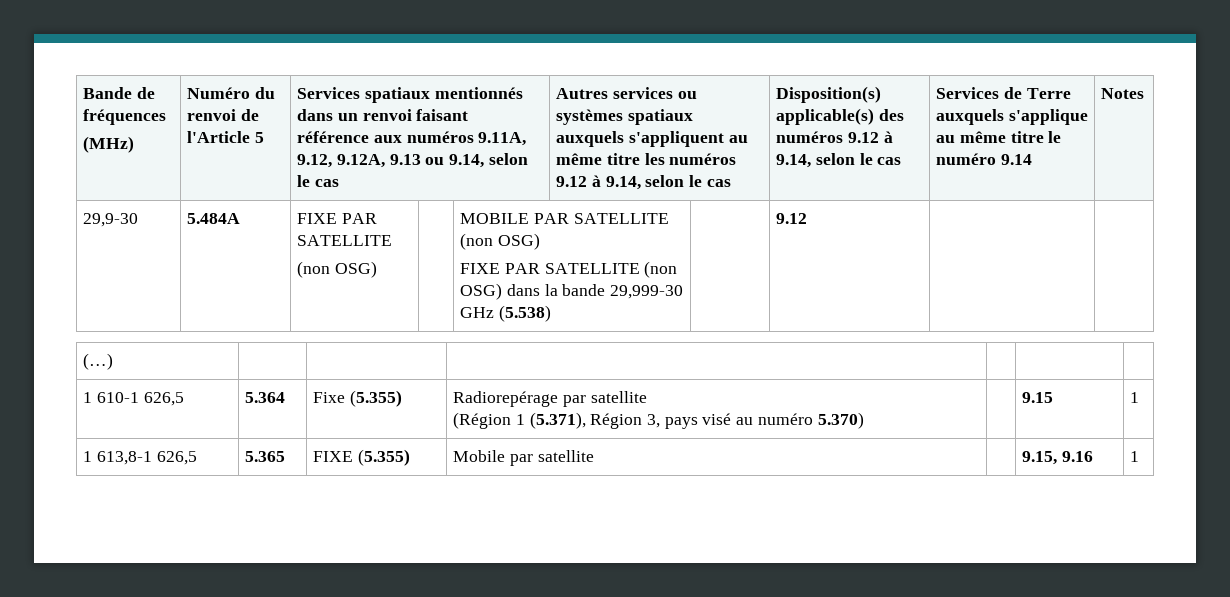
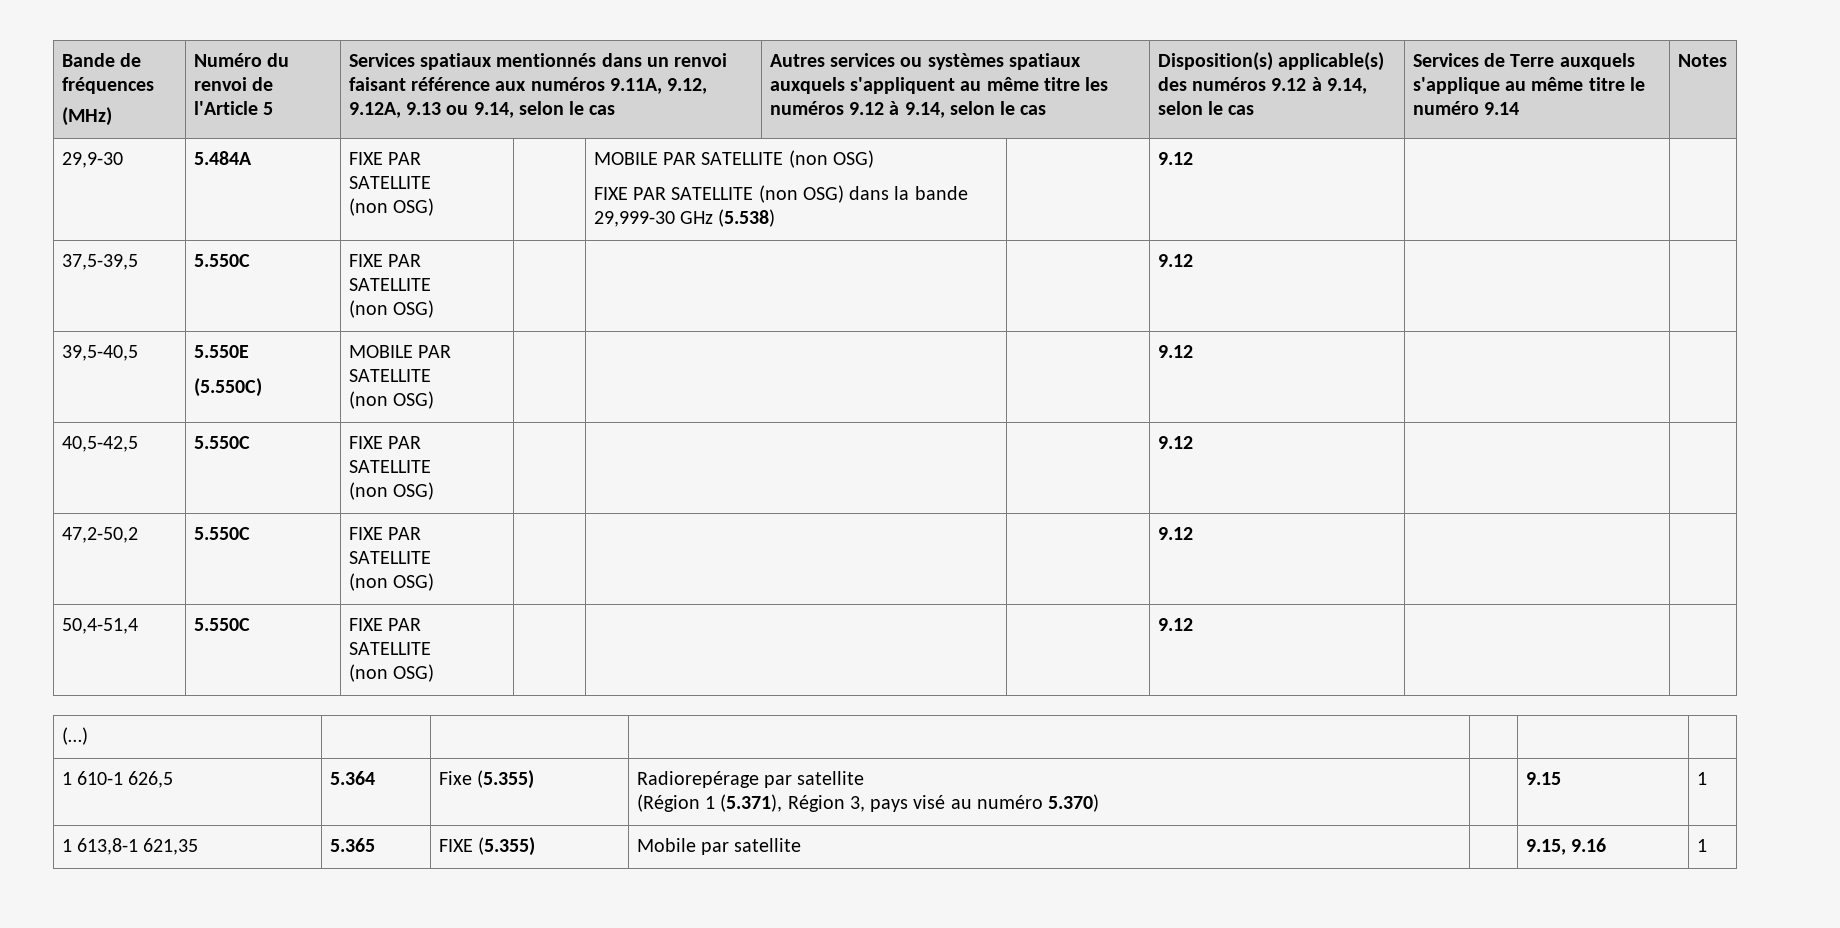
+ 37,5-39,5 | 5.550C | FIXE PAR SATELLITE
+ (non OSG) | | | | 9.12 | |
+ 39,5-40,5 | 5.550E
+ (5.550C) | MOBILE PAR SATELLITE
+ (non OSG) | | | | 9.12 | |
+ 40,5-42,5 | 5.550C | FIXE PAR SATELLITE
+ (non OSG) | | | | 9.12 | |
+ 47,2-50,2 | 5.550C | FIXE PAR SATELLITE
+ (non OSG) | | | | 9.12 | |
+ 50,4-51,4 | 5.550C | FIXE PAR SATELLITE
+ (non OSG) | | | | 9.12 | |
- 1 613,8-1 626,5 | 5.365 | FIXE (5.355) | Mobile par satellite | | 9.15, 9.16 | 1
+ 1 613,8-1 621,35 | 5.365 | FIXE (5.355) | Mobile par satellite | | 9.15, 9.16 | 1

